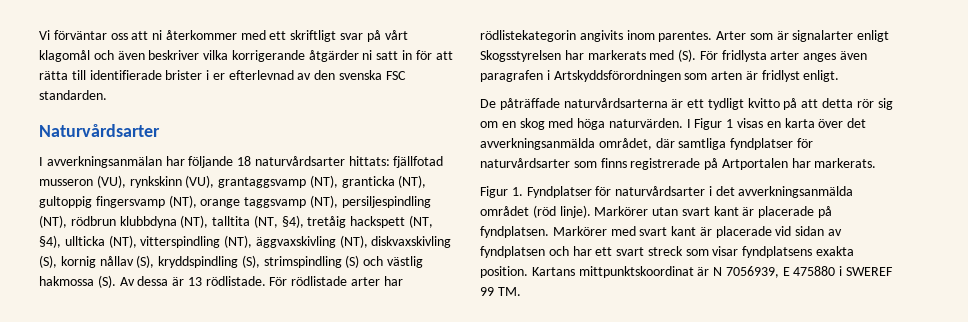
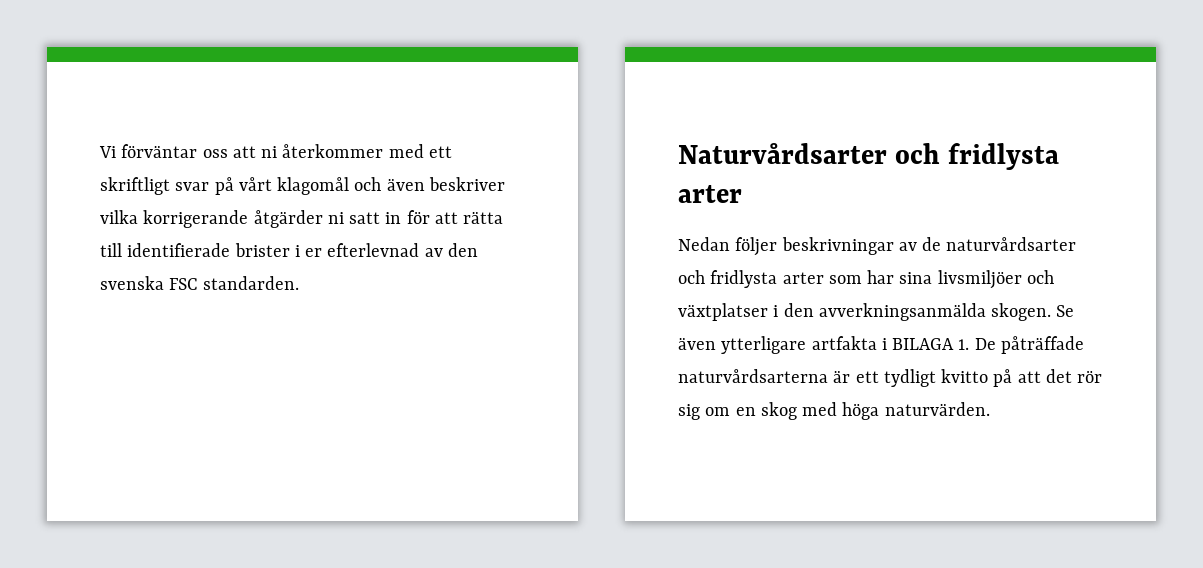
- Naturvårdsarter
- I avverkningsanmälan har följande 18 naturvårdsarter hittats: fjällfotad musseron (VU), rynkskinn (VU), grantaggsvamp (NT), granticka (NT), gultoppig fingersvamp (NT), orange taggsvamp (NT), persiljespindling (NT), rödbrun klubbdyna (NT), talltita (NT, §4), tretåig hackspett (NT, §4), ullticka (NT), vitterspindling (NT), äggvaxskivling (NT), diskvaxskivling (S), kornig nållav (S), kryddspindling (S), strimspindling (S) och västlig hakmossa (S). Av dessa är 13 rödlistade. För rödlistade arter har rödlistekategorin angivits inom parentes. Arter som är signalarter enligt Skogsstyrelsen har markerats med (S). För fridlysta arter anges även paragrafen i Artskyddsförordningen som arten är fridlyst enligt.
- De påträffade naturvårdsarterna är ett tydligt kvitto på att detta rör sig om en skog med höga naturvärden. I Figur 1 visas en karta över det avverkningsanmälda området, där samtliga fyndplatser för naturvårdsarter som finns registrerade på Artportalen har markerats.
- Figur 1. Fyndplatser för naturvårdsarter i det avverkningsanmälda området (röd linje). Markörer utan svart kant är placerade på fyndplatsen. Markörer med svart kant är placerade vid sidan av fyndplatsen och har ett svart streck som visar fyndplatsens exakta position. Kartans mittpunktskoordinat är N 7056939, E 475880 i SWEREF 99 TM.
+ Naturvårdsarter och fridlysta arter
+ Nedan följer beskrivningar av de naturvårdsarter och fridlysta arter som har sina livsmiljöer och växtplatser i den avverkningsanmälda skogen. Se även ytterligare artfakta i BILAGA 1. De påträffade naturvårdsarterna är ett tydligt kvitto på att det rör sig om en skog med höga naturvärden.

